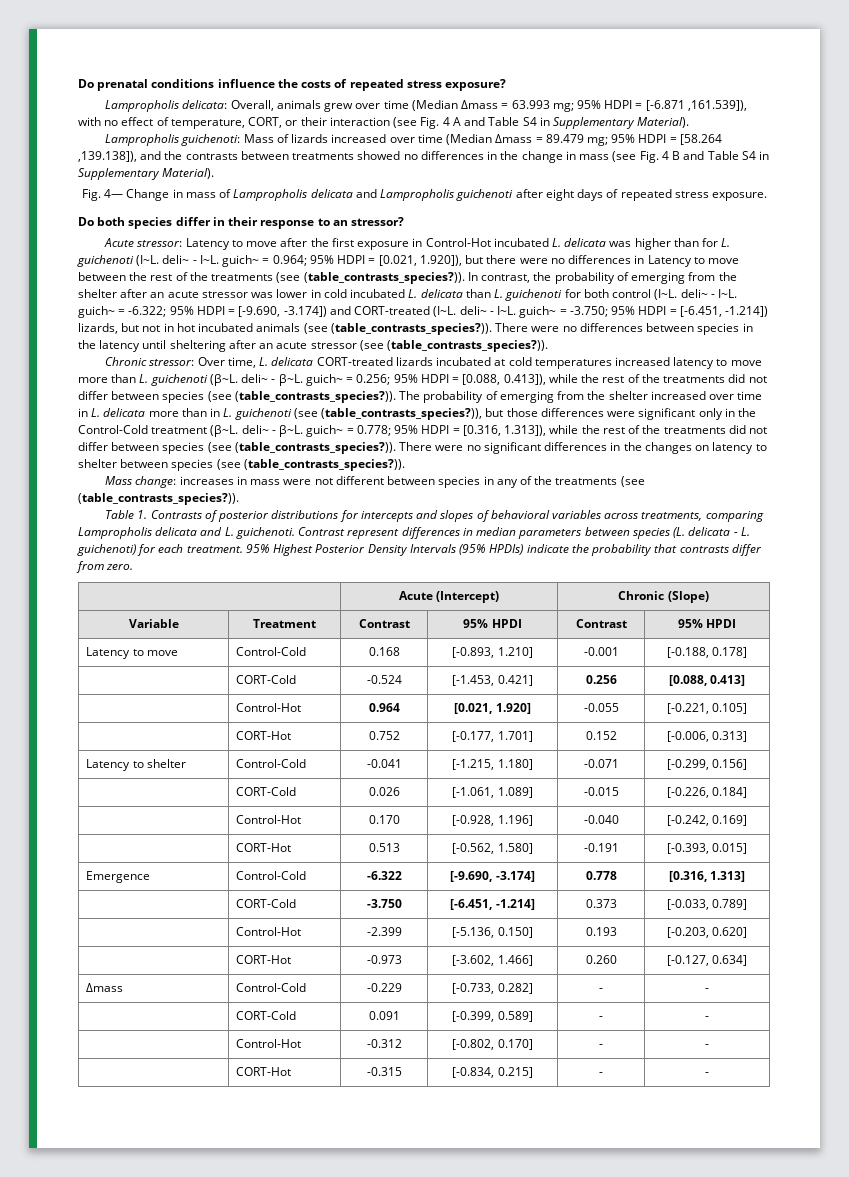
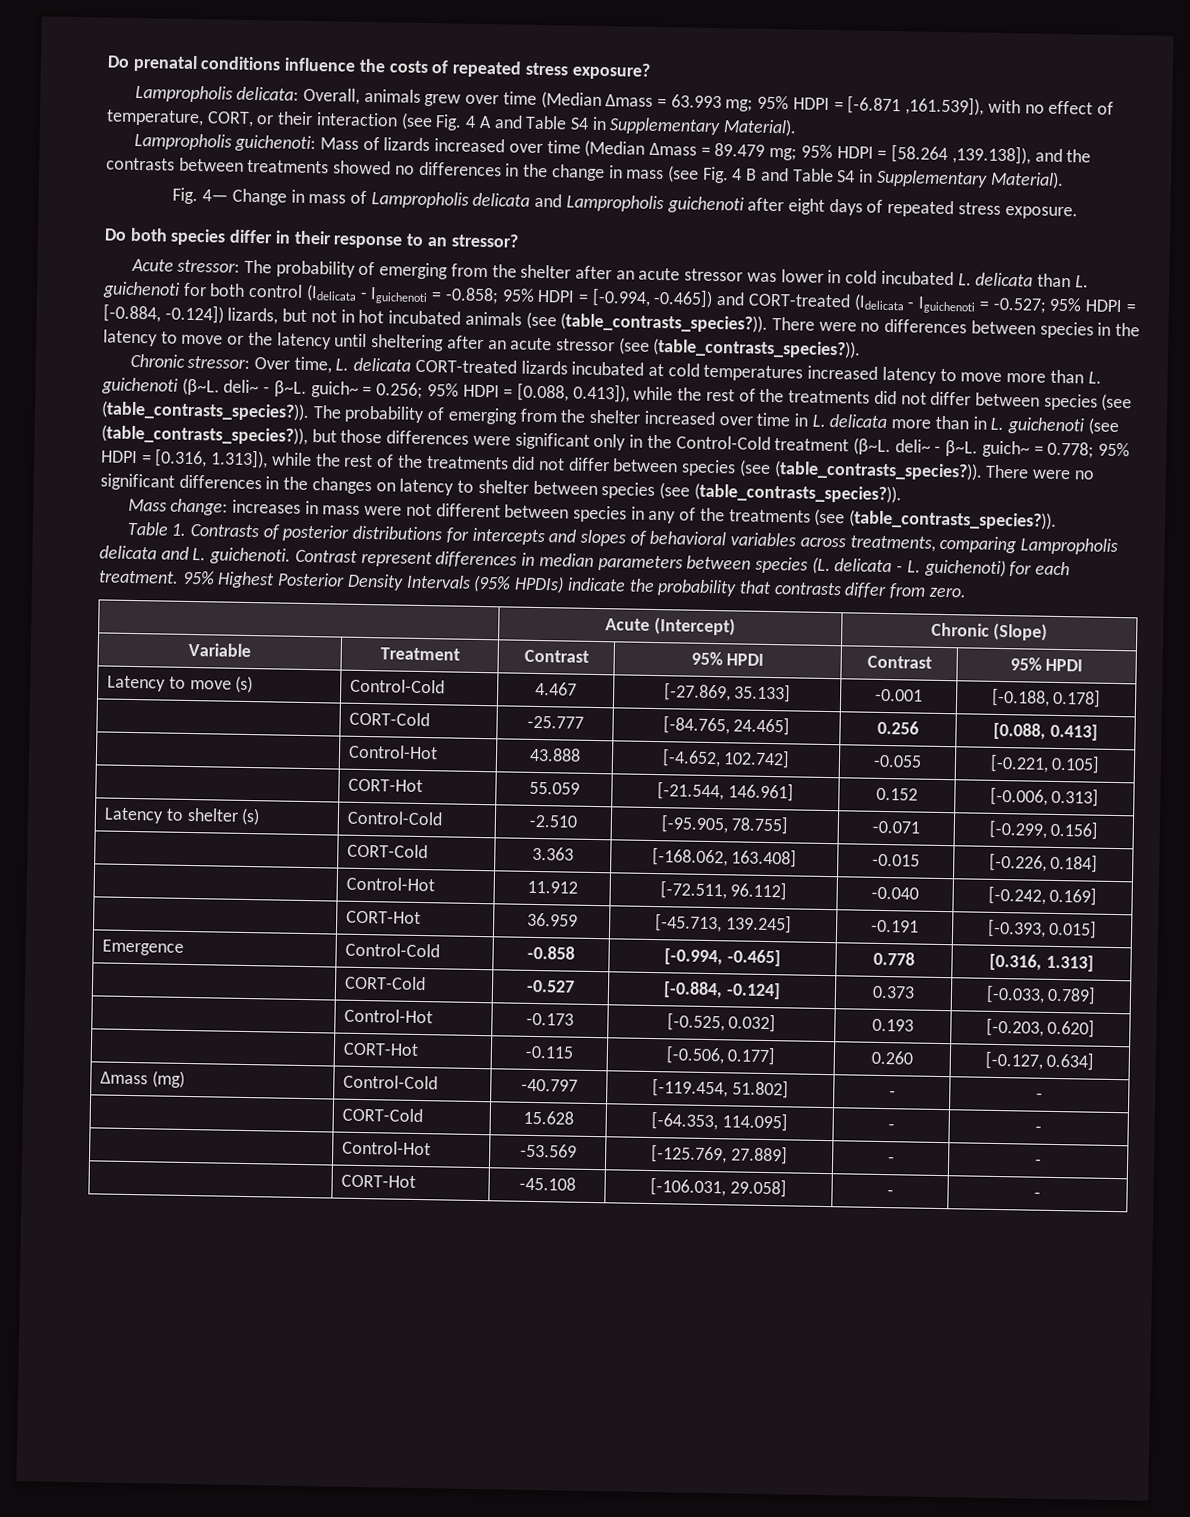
- Acute stressor: Latency to move after the first exposure in Control-Hot incubated L. delicata was higher than for L. guichenoti (I~L. deli~ - I~L. guich~ = 0.964; 95% HDPI = [0.021, 1.920]), but there were no differences in Latency to move between the rest of the treatments (see (table_contrasts_species?)). In contrast, the probability of emerging from the shelter after an acute stressor was lower in cold incubated L. delicata than L. guichenoti for both control (I~L. deli~ - I~L. guich~ = -6.322; 95% HDPI = [-9.690, -3.174]) and CORT-treated (I~L. deli~ - I~L. guich~ = -3.750; 95% HDPI = [-6.451, -1.214]) lizards, but not in hot incubated animals (see (table_contrasts_species?)).
+ Acute stressor: The probability of emerging from the shelter after an acute stressor was lower in cold incubated L. delicata than L. guichenoti for both control (Idelicata - Iguichenoti = -0.858; 95% HDPI = [-0.994, -0.465]) and CORT-treated (Idelicata - Iguichenoti = -0.527; 95% HDPI = [-0.884, -0.124]) lizards, but not in hot incubated animals (see (table_contrasts_species?)).
- There were no differences between species in the latency until sheltering after an acute stressor (see (table_contrasts_species?)).
+ There were no differences between species in the latency to move or the latency until sheltering after an acute stressor (see (table_contrasts_species?)).
- Latency to move | Control-Cold | 0.168 | [-0.893, 1.210] | -0.001 | [-0.188, 0.178]
+ Latency to move (s) | Control-Cold | 4.467 | [-27.869, 35.133] | -0.001 | [-0.188, 0.178]
- | CORT-Cold | -0.524 | [-1.453, 0.421] | 0.256 | [0.088, 0.413]
+ | CORT-Cold | -25.777 | [-84.765, 24.465] | 0.256 | [0.088, 0.413]
- | Control-Hot | 0.964 | [0.021, 1.920] | -0.055 | [-0.221, 0.105]
+ | Control-Hot | 43.888 | [-4.652, 102.742] | -0.055 | [-0.221, 0.105]
- | CORT-Hot | 0.752 | [-0.177, 1.701] | 0.152 | [-0.006, 0.313]
+ | CORT-Hot | 55.059 | [-21.544, 146.961] | 0.152 | [-0.006, 0.313]
- Latency to shelter | Control-Cold | -0.041 | [-1.215, 1.180] | -0.071 | [-0.299, 0.156]
+ Latency to shelter (s) | Control-Cold | -2.510 | [-95.905, 78.755] | -0.071 | [-0.299, 0.156]
- | CORT-Cold | 0.026 | [-1.061, 1.089] | -0.015 | [-0.226, 0.184]
+ | CORT-Cold | 3.363 | [-168.062, 163.408] | -0.015 | [-0.226, 0.184]
- | Control-Hot | 0.170 | [-0.928, 1.196] | -0.040 | [-0.242, 0.169]
+ | Control-Hot | 11.912 | [-72.511, 96.112] | -0.040 | [-0.242, 0.169]
- | CORT-Hot | 0.513 | [-0.562, 1.580] | -0.191 | [-0.393, 0.015]
+ | CORT-Hot | 36.959 | [-45.713, 139.245] | -0.191 | [-0.393, 0.015]
- Emergence | Control-Cold | -6.322 | [-9.690, -3.174] | 0.778 | [0.316, 1.313]
+ Emergence | Control-Cold | -0.858 | [-0.994, -0.465] | 0.778 | [0.316, 1.313]
- | CORT-Cold | -3.750 | [-6.451, -1.214] | 0.373 | [-0.033, 0.789]
+ | CORT-Cold | -0.527 | [-0.884, -0.124] | 0.373 | [-0.033, 0.789]
- | Control-Hot | -2.399 | [-5.136, 0.150] | 0.193 | [-0.203, 0.620]
+ | Control-Hot | -0.173 | [-0.525, 0.032] | 0.193 | [-0.203, 0.620]
- | CORT-Hot | -0.973 | [-3.602, 1.466] | 0.260 | [-0.127, 0.634]
+ | CORT-Hot | -0.115 | [-0.506, 0.177] | 0.260 | [-0.127, 0.634]
- Δmass | Control-Cold | -0.229 | [-0.733, 0.282] | - | -
+ Δmass (mg) | Control-Cold | -40.797 | [-119.454, 51.802] | - | -
- | CORT-Cold | 0.091 | [-0.399, 0.589] | - | -
+ | CORT-Cold | 15.628 | [-64.353, 114.095] | - | -
- | Control-Hot | -0.312 | [-0.802, 0.170] | - | -
+ | Control-Hot | -53.569 | [-125.769, 27.889] | - | -
- | CORT-Hot | -0.315 | [-0.834, 0.215] | - | -
+ | CORT-Hot | -45.108 | [-106.031, 29.058] | - | -

